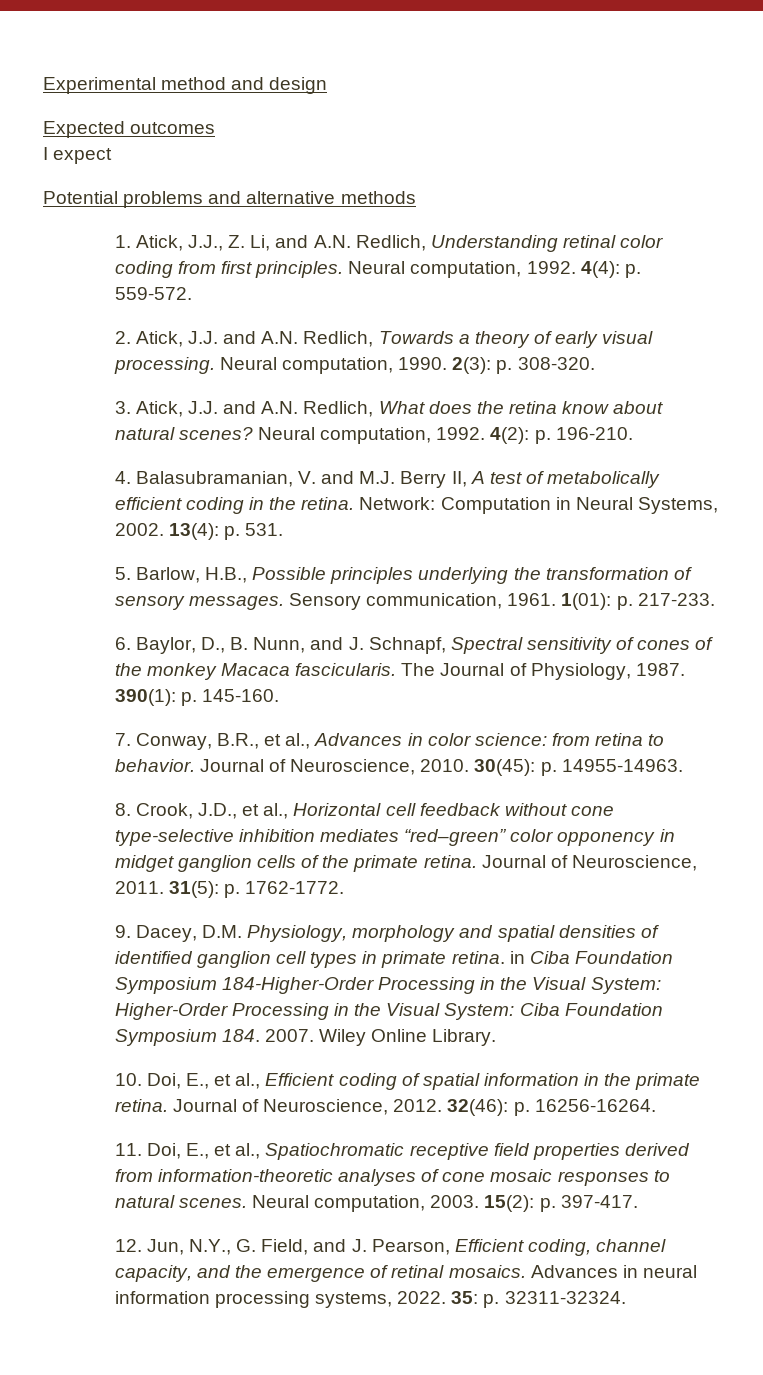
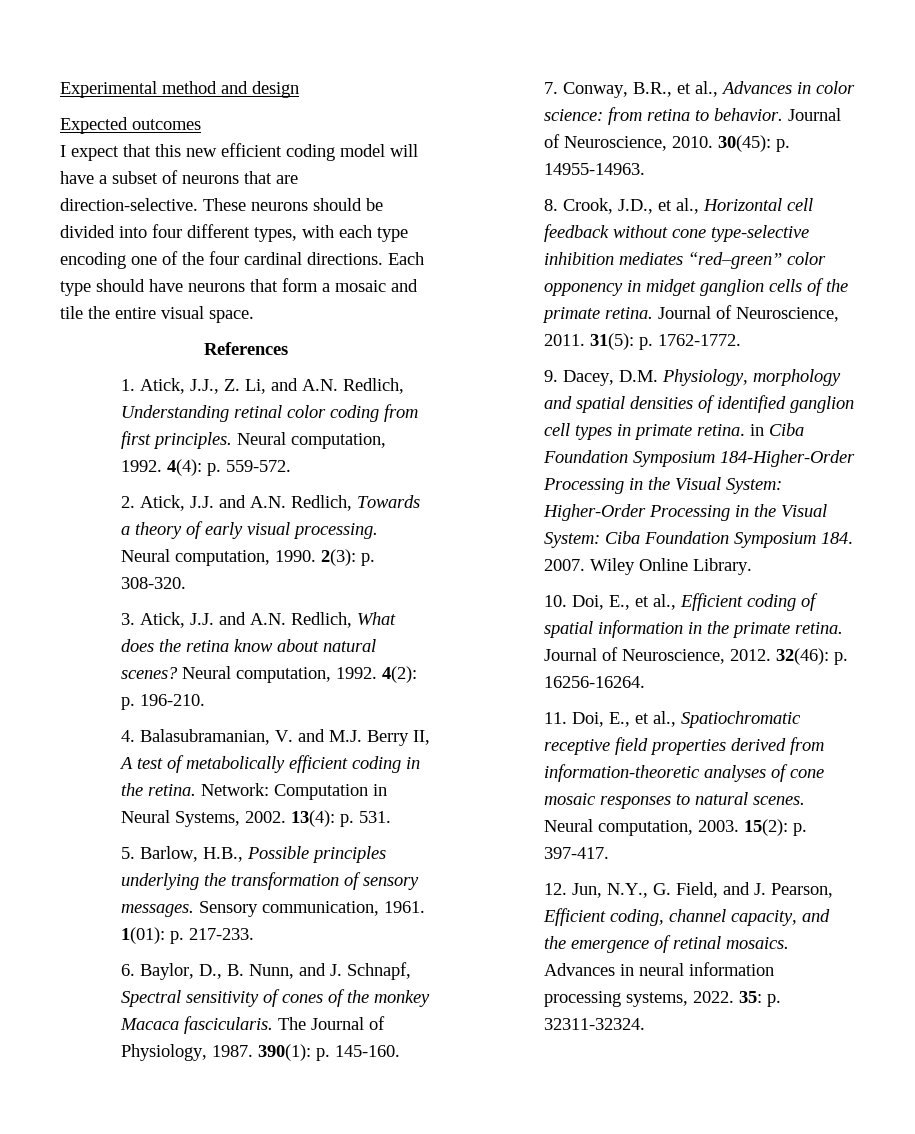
- I expect
- Potential problems and alternative methods
+ I expect that this new efficient coding model will have a subset of neurons that are direction-selective. These neurons should be divided into four different types, with each type encoding one of the four cardinal directions. Each type should have neurons that form a mosaic and tile the entire visual space.
+ References

